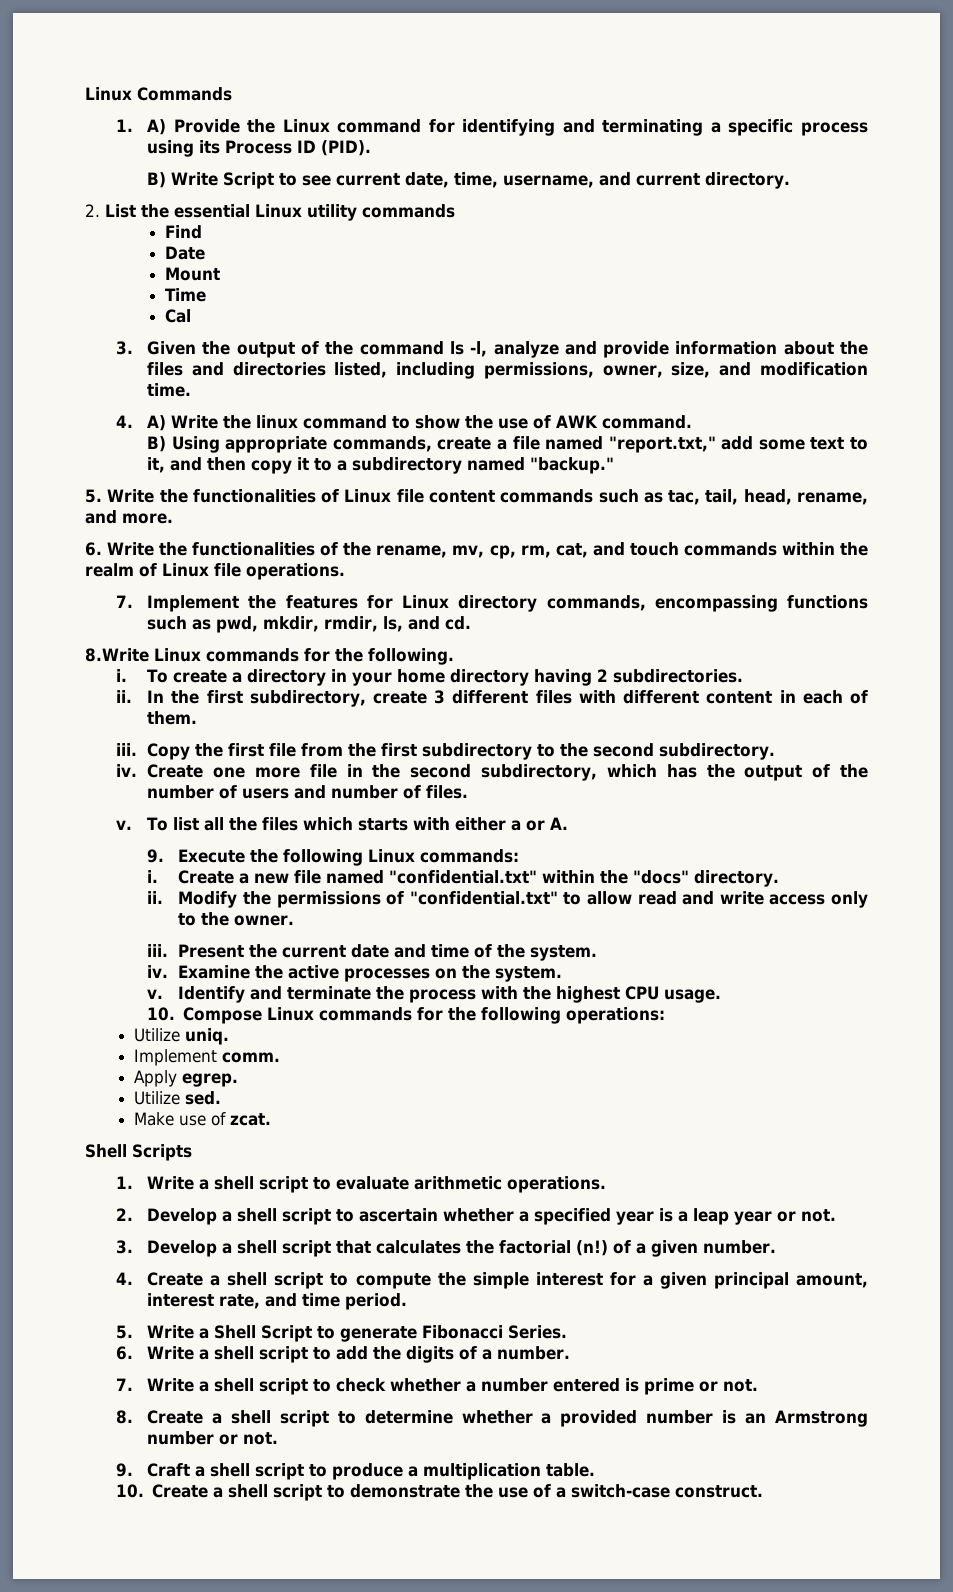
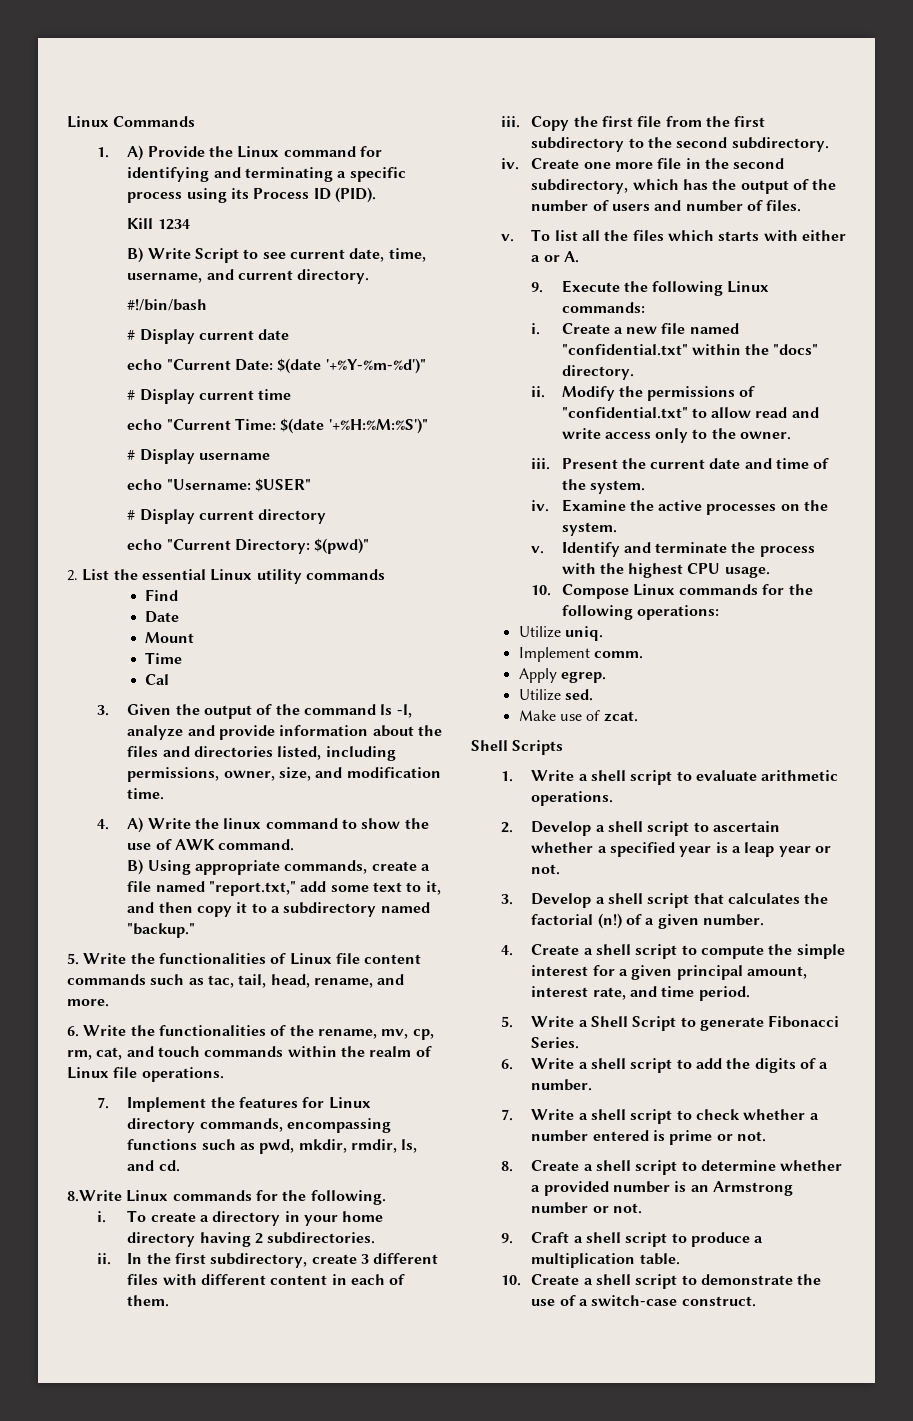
+ Kill 1234
+ #!/bin/bash
+ # Display current date
+ echo "Current Date: $(date '+%Y-%m-%d')"
+ # Display current time
+ echo "Current Time: $(date '+%H:%M:%S')"
+ # Display username
+ echo "Username: $USER"
+ # Display current directory
+ echo "Current Directory: $(pwd)"

